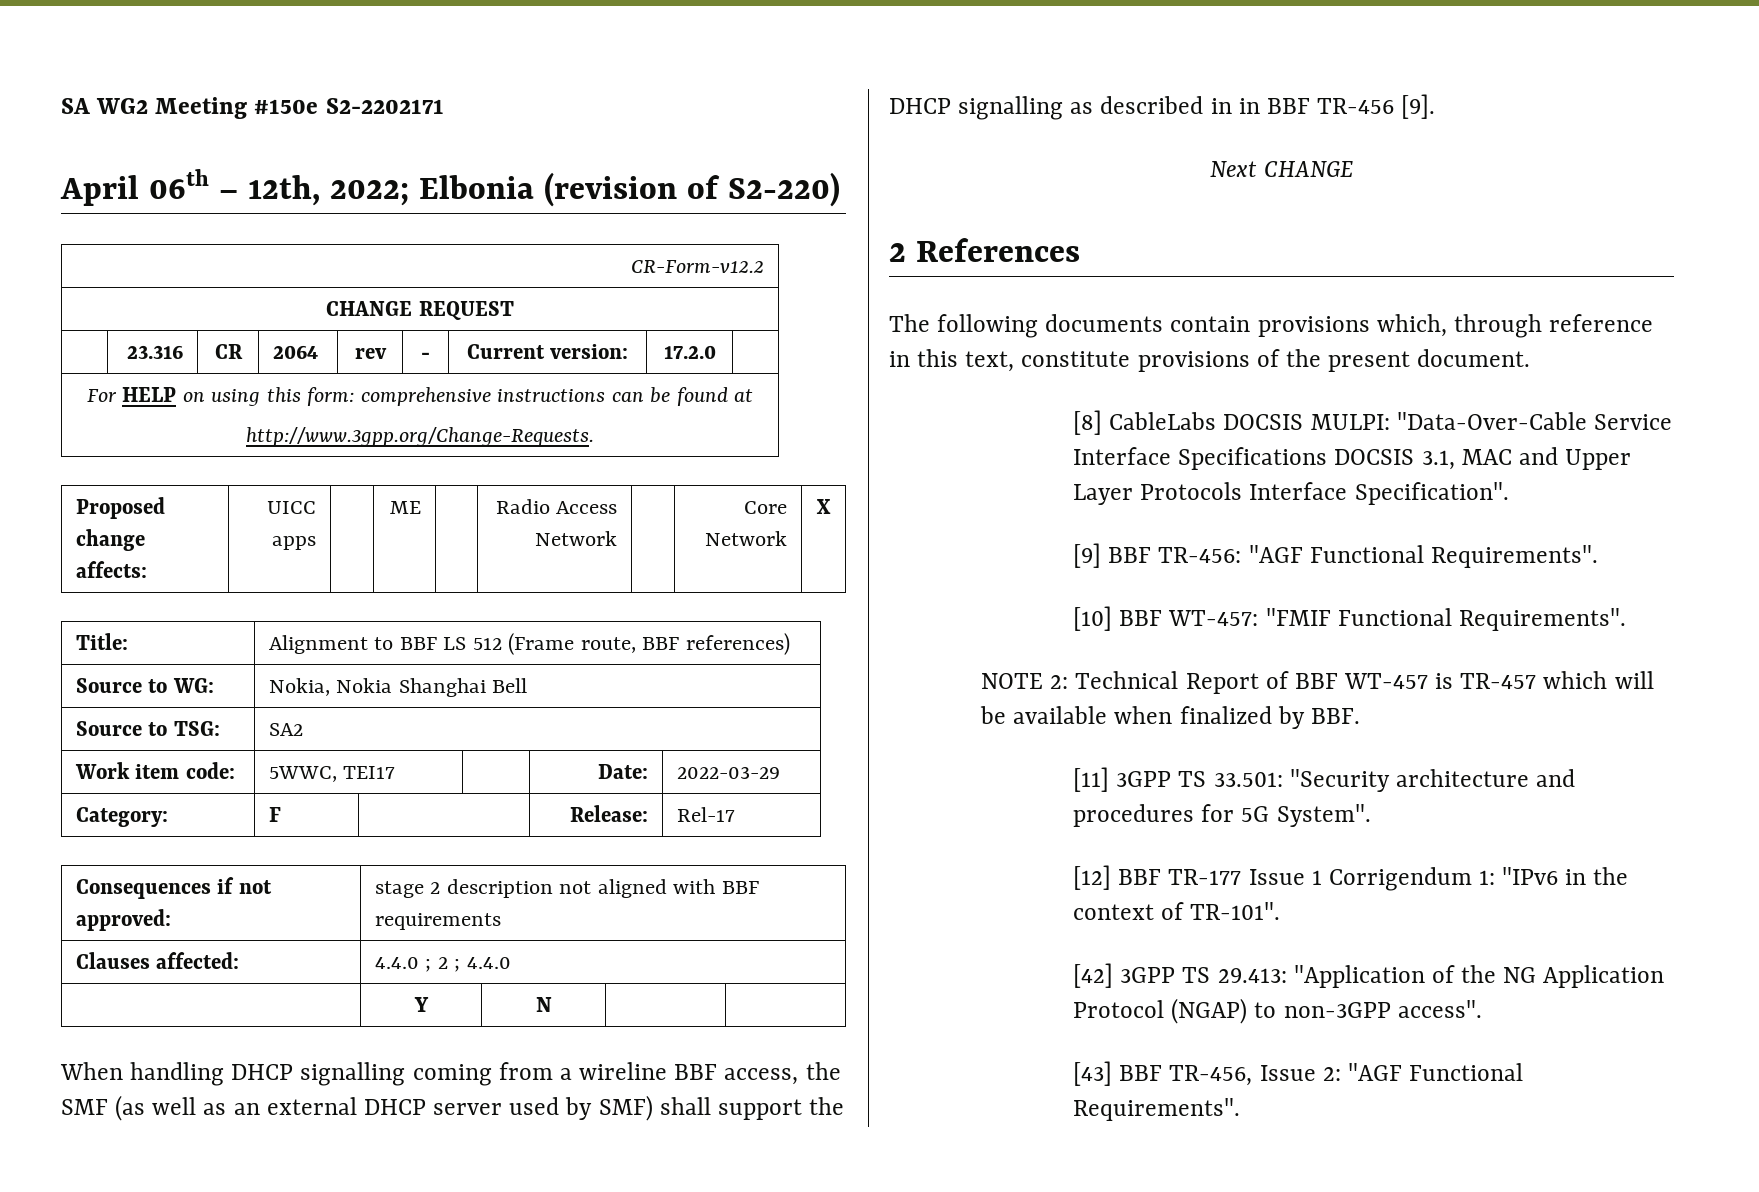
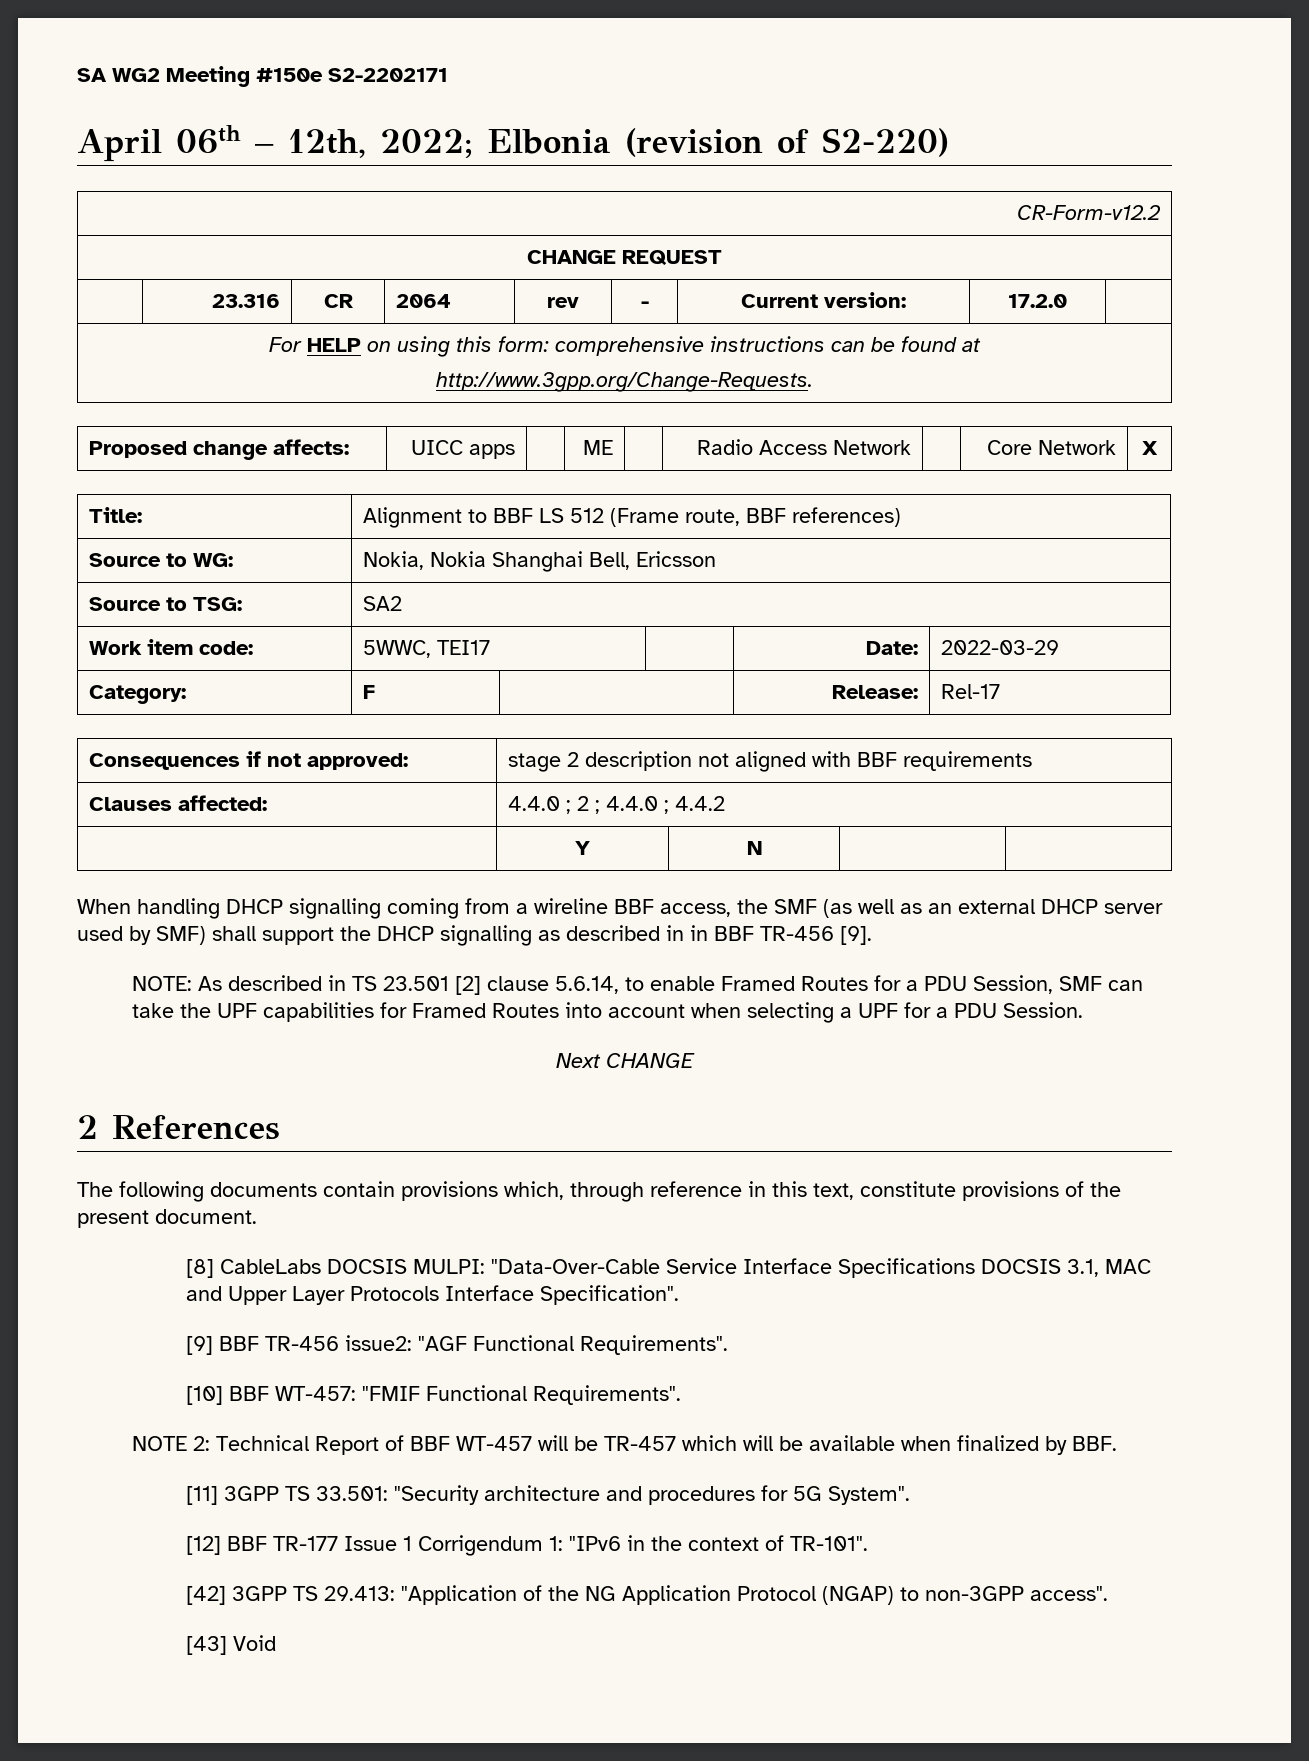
- Source to WG: | Nokia, Nokia Shanghai Bell
+ Source to WG: | Nokia, Nokia Shanghai Bell, Ericsson
- Clauses affected: | 4.4.0 ; 2 ; 4.4.0
+ Clauses affected: | 4.4.0 ; 2 ; 4.4.0 ; 4.4.2
+ NOTE: As described in TS 23.501 [2] clause 5.6.14, to enable Framed Routes for a PDU Session, SMF can take the UPF capabilities for Framed Routes into account when selecting a UPF for a PDU Session.
- [9] BBF TR-456: "AGF Functional Requirements".
+ [9] BBF TR-456 issue2: "AGF Functional Requirements".
- NOTE 2: Technical Report of BBF WT-457 is TR-457 which will be available when finalized by BBF.
+ NOTE 2: Technical Report of BBF WT-457 will be TR-457 which will be available when finalized by BBF.
- [43] BBF TR-456, Issue 2: "AGF Functional Requirements".
+ [43] Void

